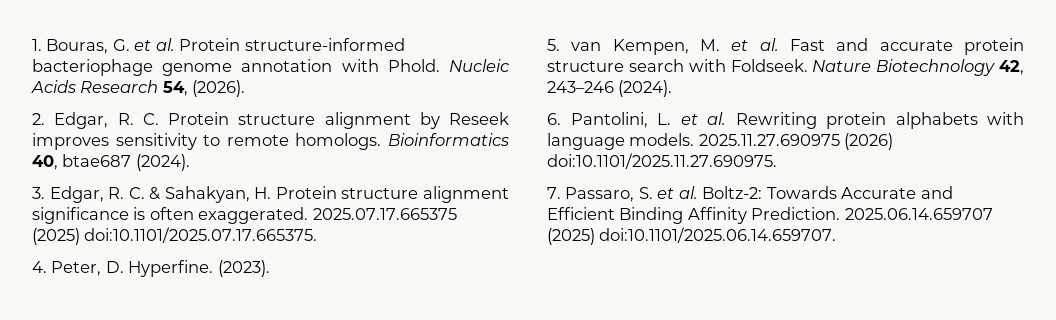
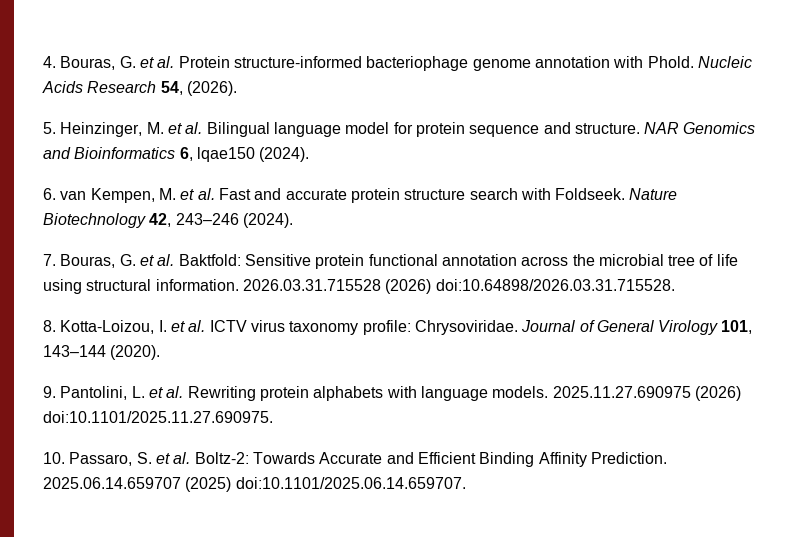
- 1. Bouras, G. et al. Protein structure-informed bacteriophage genome annotation with Phold.
+ 4. Bouras, G. et al. Protein structure-informed bacteriophage genome annotation with Phold.
- 2. Edgar, R. C. Protein structure alignment by Reseek improves sensitivity to remote homologs. Bioinformatics 40, btae687 (2024).
- 3. Edgar, R. C. & Sahakyan, H. Protein structure alignment significance is often exaggerated. 2025.07.17.665375 (2025) doi:10.1101/2025.07.17.665375.
- 4. Peter, D. Hyperfine. (2023).
- 5. van Kempen, M. et al. Fast and accurate protein structure search with Foldseek.
+ 5. Heinzinger, M. et al. Bilingual language model for protein sequence and structure. NAR Genomics and Bioinformatics 6, lqae150 (2024).
+ 6. van Kempen, M. et al. Fast and accurate protein structure search with Foldseek.
- 6. Pantolini, L. et al. Rewriting protein alphabets with language models.
+ 7. Bouras, G. et al. Baktfold: Sensitive protein functional annotation across the microbial tree of life using structural information. 2026.03.31.715528 (2026) doi:10.64898/2026.03.31.715528.
+ 8. Kotta-Loizou, I. et al. ICTV virus taxonomy profile: Chrysoviridae. Journal of General Virology 101, 143–144 (2020).
+ 9. Pantolini, L. et al. Rewriting protein alphabets with language models.
- 7. Passaro, S. et al. Boltz-2: Towards Accurate and Efficient Binding Affinity Prediction.
+ 10. Passaro, S. et al. Boltz-2: Towards Accurate and Efficient Binding Affinity Prediction.

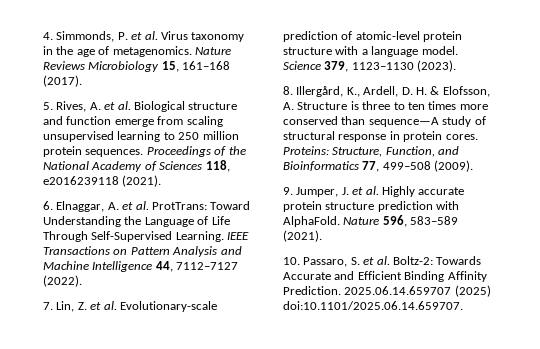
- 4. Bouras, G. et al. Protein structure-informed bacteriophage genome annotation with Phold. Nucleic Acids Research 54, (2026).
- 5. Heinzinger, M. et al. Bilingual language model for protein sequence and structure. NAR Genomics and Bioinformatics 6, lqae150 (2024).
- 6. van Kempen, M. et al. Fast and accurate protein structure search with Foldseek. Nature Biotechnology 42, 243–246 (2024).
- 7. Bouras, G. et al. Baktfold: Sensitive protein functional annotation across the microbial tree of life using structural information. 2026.03.31.715528 (2026) doi:10.64898/2026.03.31.715528.
- 8. Kotta-Loizou, I. et al. ICTV virus taxonomy profile: Chrysoviridae. Journal of General Virology 101, 143–144 (2020).
- 9. Pantolini, L. et al. Rewriting protein alphabets with language models. 2025.11.27.690975 (2026) doi:10.1101/2025.11.27.690975.
+ 4. Simmonds, P. et al. Virus taxonomy in the age of metagenomics. Nature Reviews Microbiology 15, 161–168 (2017).
+ 5. Rives, A. et al. Biological structure and function emerge from scaling unsupervised learning to 250 million protein sequences. Proceedings of the National Academy of Sciences 118, e2016239118 (2021).
+ 6. Elnaggar, A. et al. ProtTrans: Toward Understanding the Language of Life Through Self-Supervised Learning. IEEE Transactions on Pattern Analysis and Machine Intelligence 44, 7112–7127 (2022).
+ 7. Lin, Z. et al. Evolutionary-scale prediction of atomic-level protein structure with a language model. Science 379, 1123–1130 (2023).
+ 8. Illergård, K., Ardell, D. H. & Elofsson, A. Structure is three to ten times more conserved than sequence—A study of structural response in protein cores. Proteins: Structure, Function, and Bioinformatics 77, 499–508 (2009).
+ 9. Jumper, J. et al. Highly accurate protein structure prediction with AlphaFold. Nature 596, 583–589 (2021).

